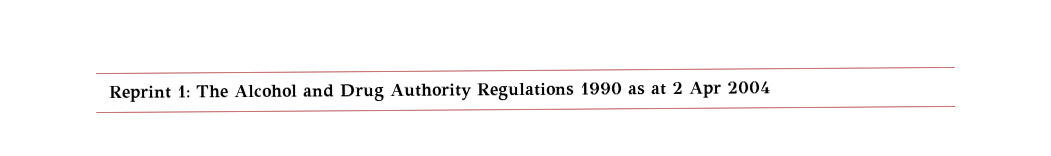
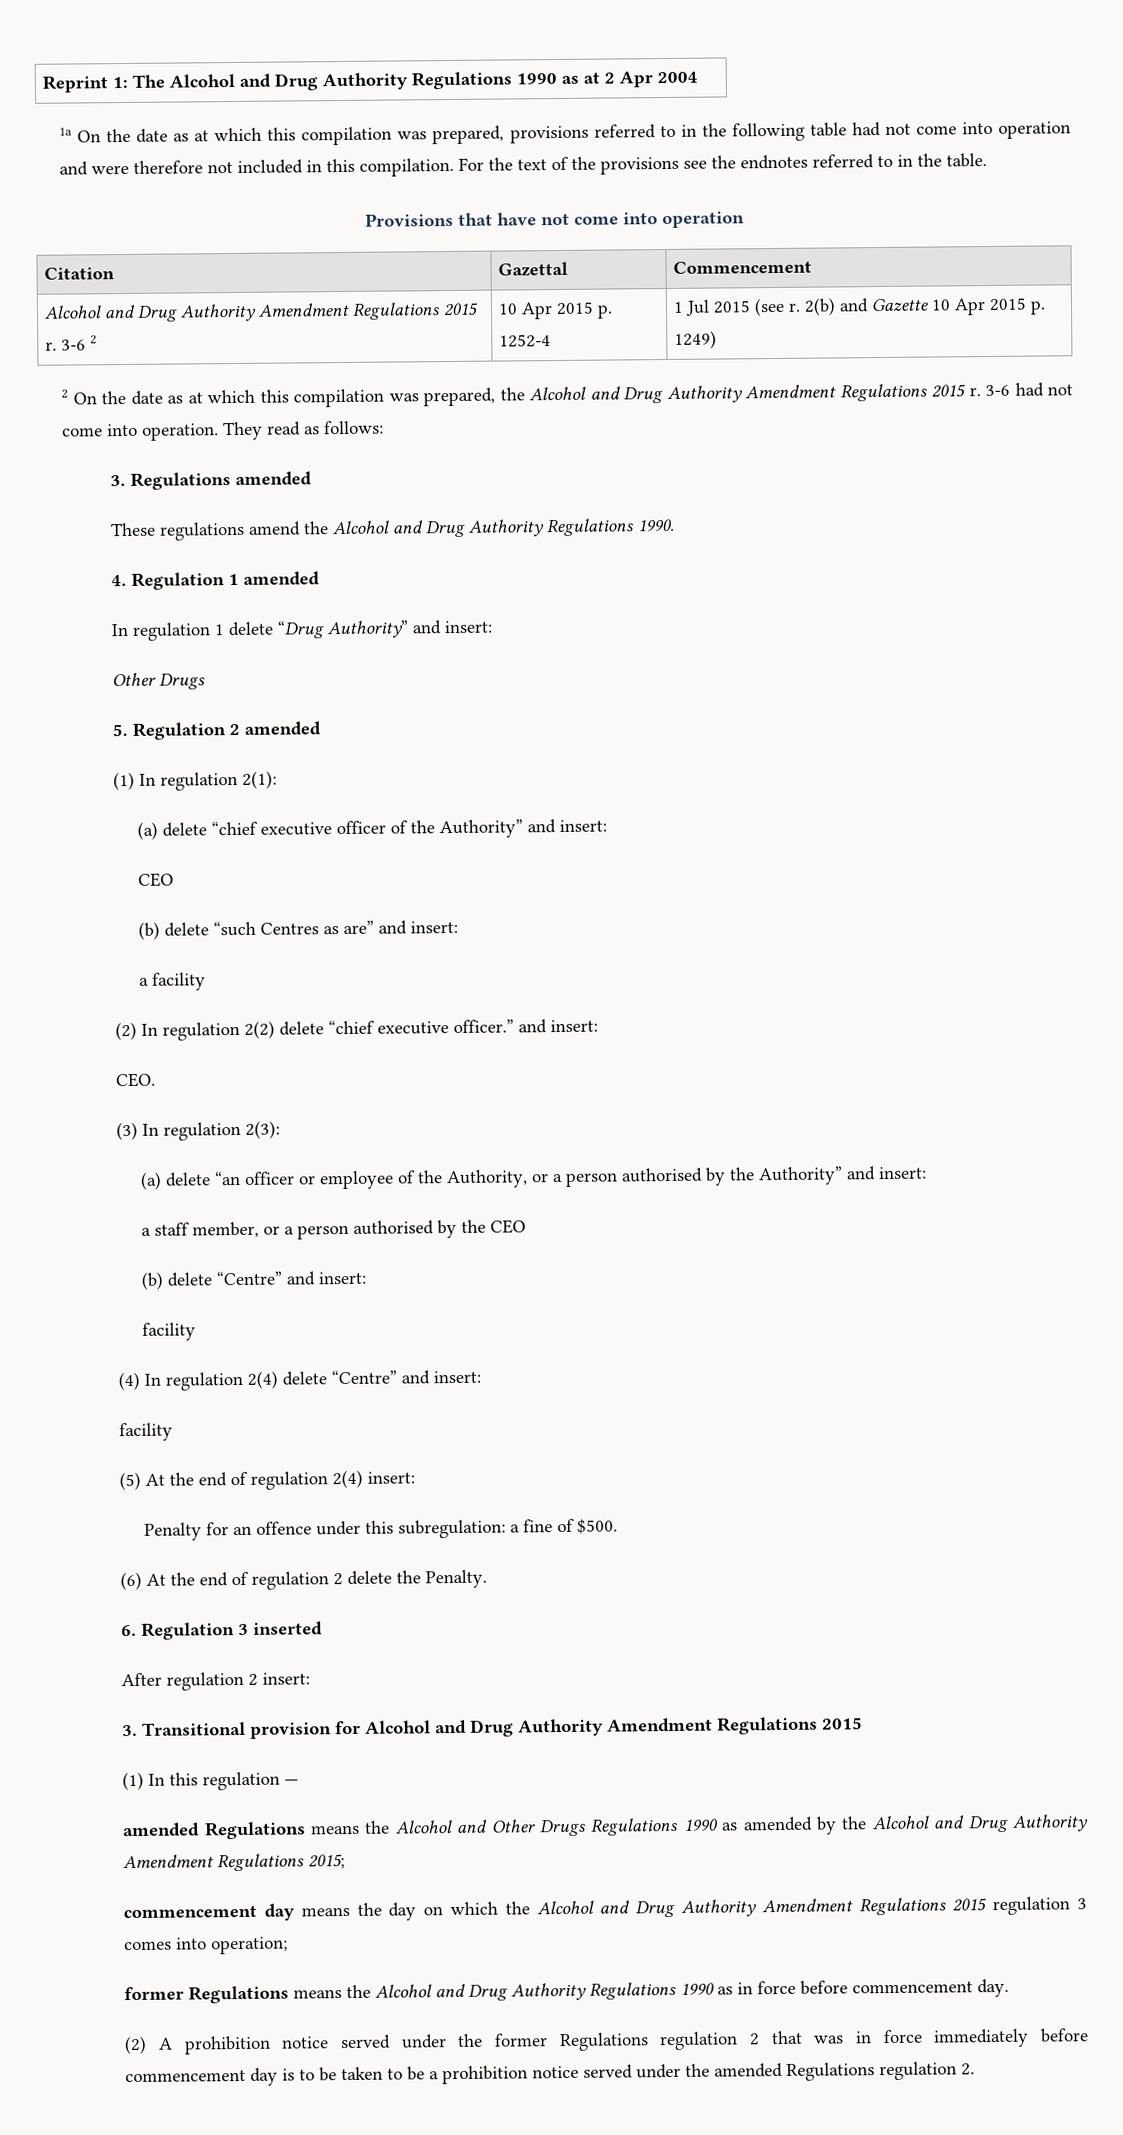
+ 1a On the date as at which this compilation was prepared, provisions referred to in the following table had not come into operation and were therefore not included in this compilation. For the text of the provisions see the endnotes referred to in the table.
+ Provisions that have not come into operation
+ Citation | Gazettal | Commencement
+ Alcohol and Drug Authority Amendment Regulations 2015 r. 3-6 2 | 10 Apr 2015 p. 1252-4 | 1 Jul 2015 (see r. 2(b) and Gazette 10 Apr 2015 p. 1249)
+ 2 On the date as at which this compilation was prepared, the Alcohol and Drug Authority Amendment Regulations 2015 r. 3-6 had not come into operation. They read as follows:
+ 3. Regulations amended
+ These regulations amend the Alcohol and Drug Authority Regulations 1990.
+ 4. Regulation 1 amended
+ In regulation 1 delete “Drug Authority” and insert:
+ Other Drugs
+ 5. Regulation 2 amended
+ (1) In regulation 2(1):
+ (a) delete “chief executive officer of the Authority” and insert:
+ CEO
+ (b) delete “such Centres as are” and insert:
+ a facility
+ (2) In regulation 2(2) delete “chief executive officer.” and insert:
+ CEO.
+ (3) In regulation 2(3):
+ (a) delete “an officer or employee of the Authority, or a person authorised by the Authority” and insert:
+ a staff member, or a person authorised by the CEO
+ (b) delete “Centre” and insert:
+ facility
+ (4) In regulation 2(4) delete “Centre” and insert:
+ facility
+ (5) At the end of regulation 2(4) insert:
+ Penalty for an offence under this subregulation: a fine of $500.
+ (6) At the end of regulation 2 delete the Penalty.
+ 6. Regulation 3 inserted
+ After regulation 2 insert:
+ 3. Transitional provision for Alcohol and Drug Authority Amendment Regulations 2015
+ (1) In this regulation —
+ amended Regulations means the Alcohol and Other Drugs Regulations 1990 as amended by the Alcohol and Drug Authority Amendment Regulations 2015;
+ commencement day means the day on which the Alcohol and Drug Authority Amendment Regulations 2015 regulation 3 comes into operation;
+ former Regulations means the Alcohol and Drug Authority Regulations 1990 as in force before commencement day.
+ (2) A prohibition notice served under the former Regulations regulation 2 that was in force immediately before commencement day is to be taken to be a prohibition notice served under the amended Regulations regulation 2.

